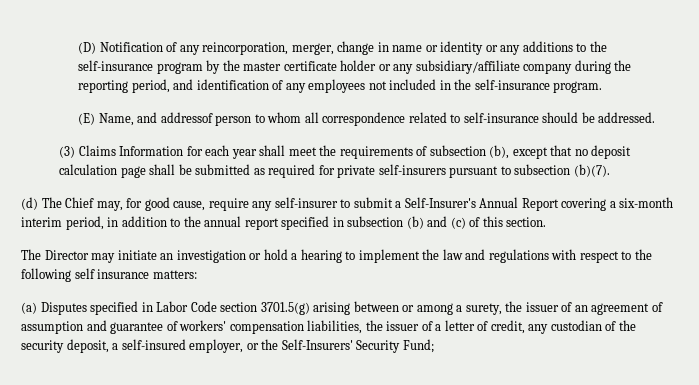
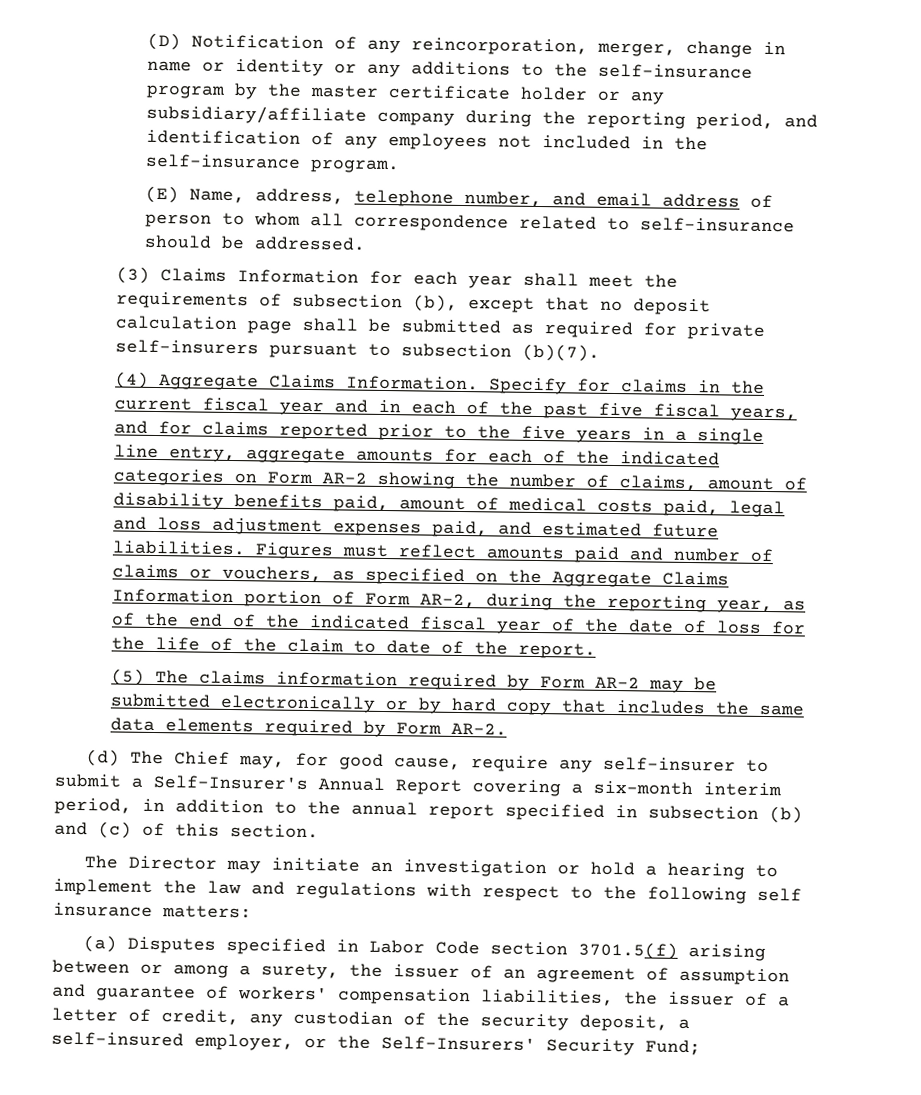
- (E) Name, and addressof person to whom all correspondence related to self-insurance should be addressed.
+ (E) Name, address, telephone number, and email address of person to whom all correspondence related to self-insurance should be addressed.
+ (4) Aggregate Claims Information. Specify for claims in the current fiscal year and in each of the past five fiscal years, and for claims reported prior to the five years in a single line entry, aggregate amounts for each of the indicated categories on Form AR-2 showing the number of claims, amount of disability benefits paid, amount of medical costs paid, legal and loss adjustment expenses paid, and estimated future liabilities. Figures must reflect amounts paid and number of claims or vouchers, as specified on the Aggregate Claims Information portion of Form AR-2, during the reporting year, as of the end of the indicated fiscal year of the date of loss for the life of the claim to date of the report.
+ (5) The claims information required by Form AR-2 may be submitted electronically or by hard copy that includes the same data elements required by Form AR-2.
- (a) Disputes specified in Labor Code section 3701.5(g) arising between or among a surety, the issuer of an agreement of assumption and guarantee of workers' compensation liabilities, the issuer of a letter of credit, any custodian of the security deposit, a self-insured employer, or the Self-Insurers' Security Fund;
+ (a) Disputes specified in Labor Code section 3701.5(f) arising between or among a surety, the issuer of an agreement of assumption and guarantee of workers' compensation liabilities, the issuer of a letter of credit, any custodian of the security deposit, a self-insured employer, or the Self-Insurers' Security Fund;

